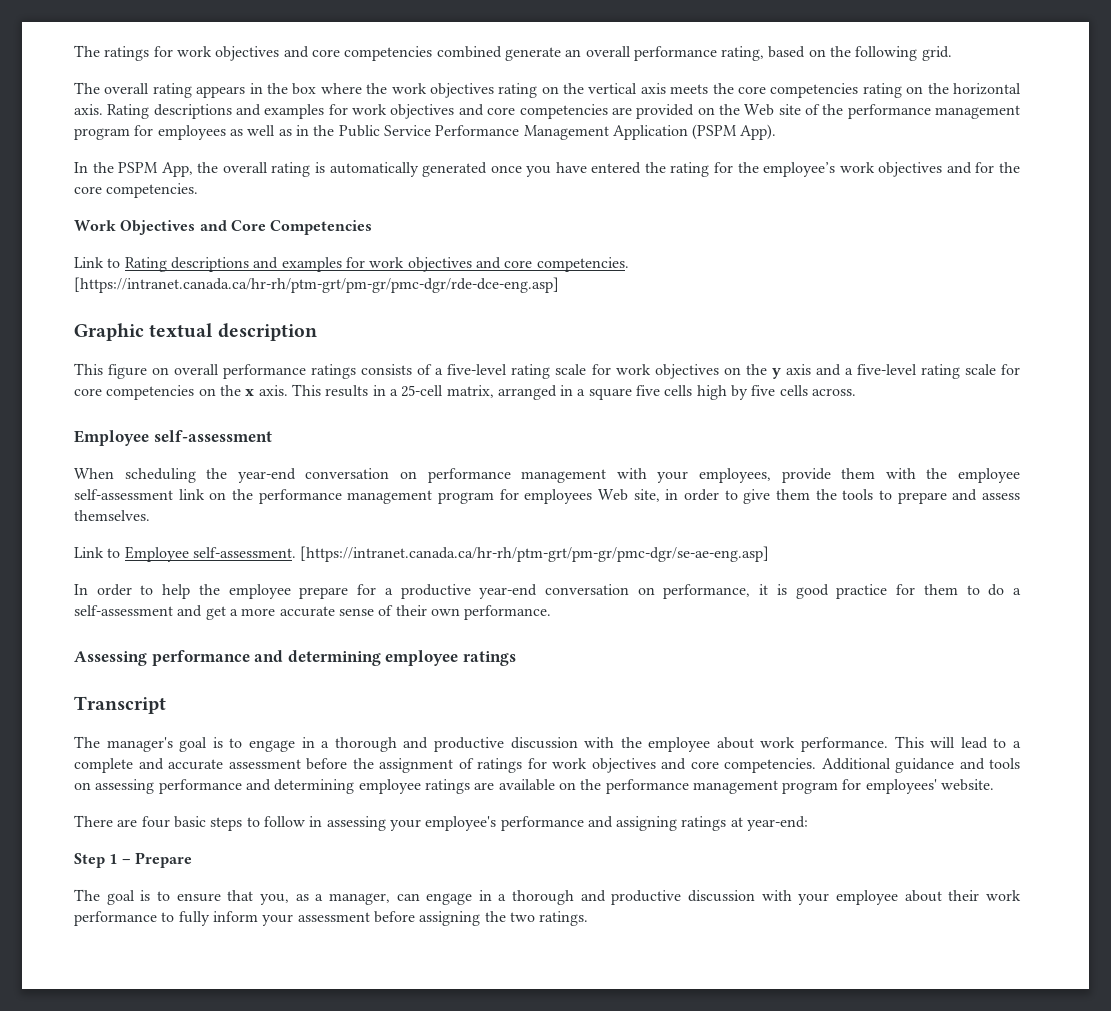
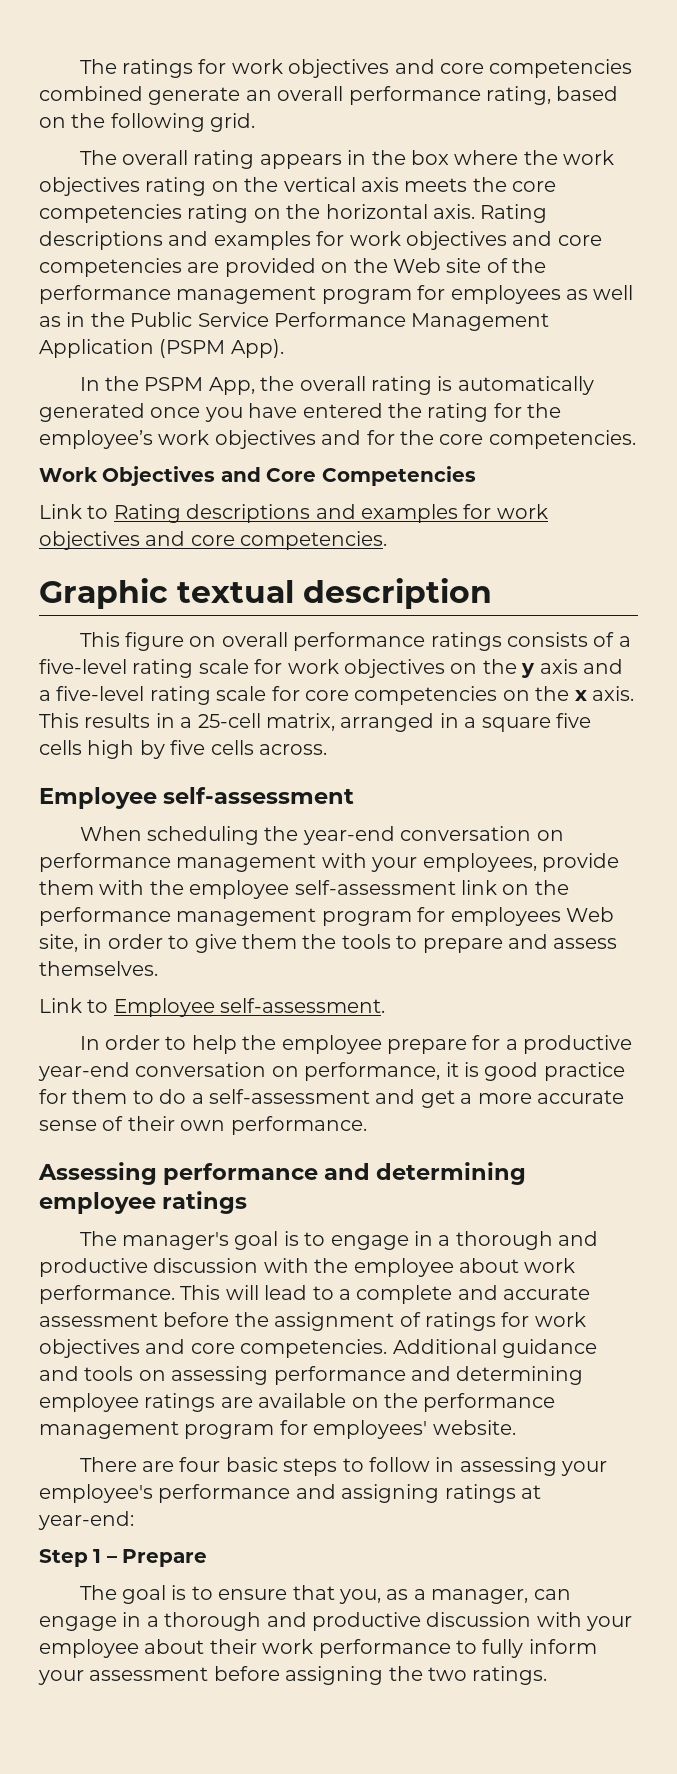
- [https://intranet.canada.ca/hr-rh/ptm-grt/pm-gr/pmc-dgr/rde-dce-eng.asp]
- [https://intranet.canada.ca/hr-rh/ptm-grt/pm-gr/pmc-dgr/se-ae-eng.asp]
- Transcript

